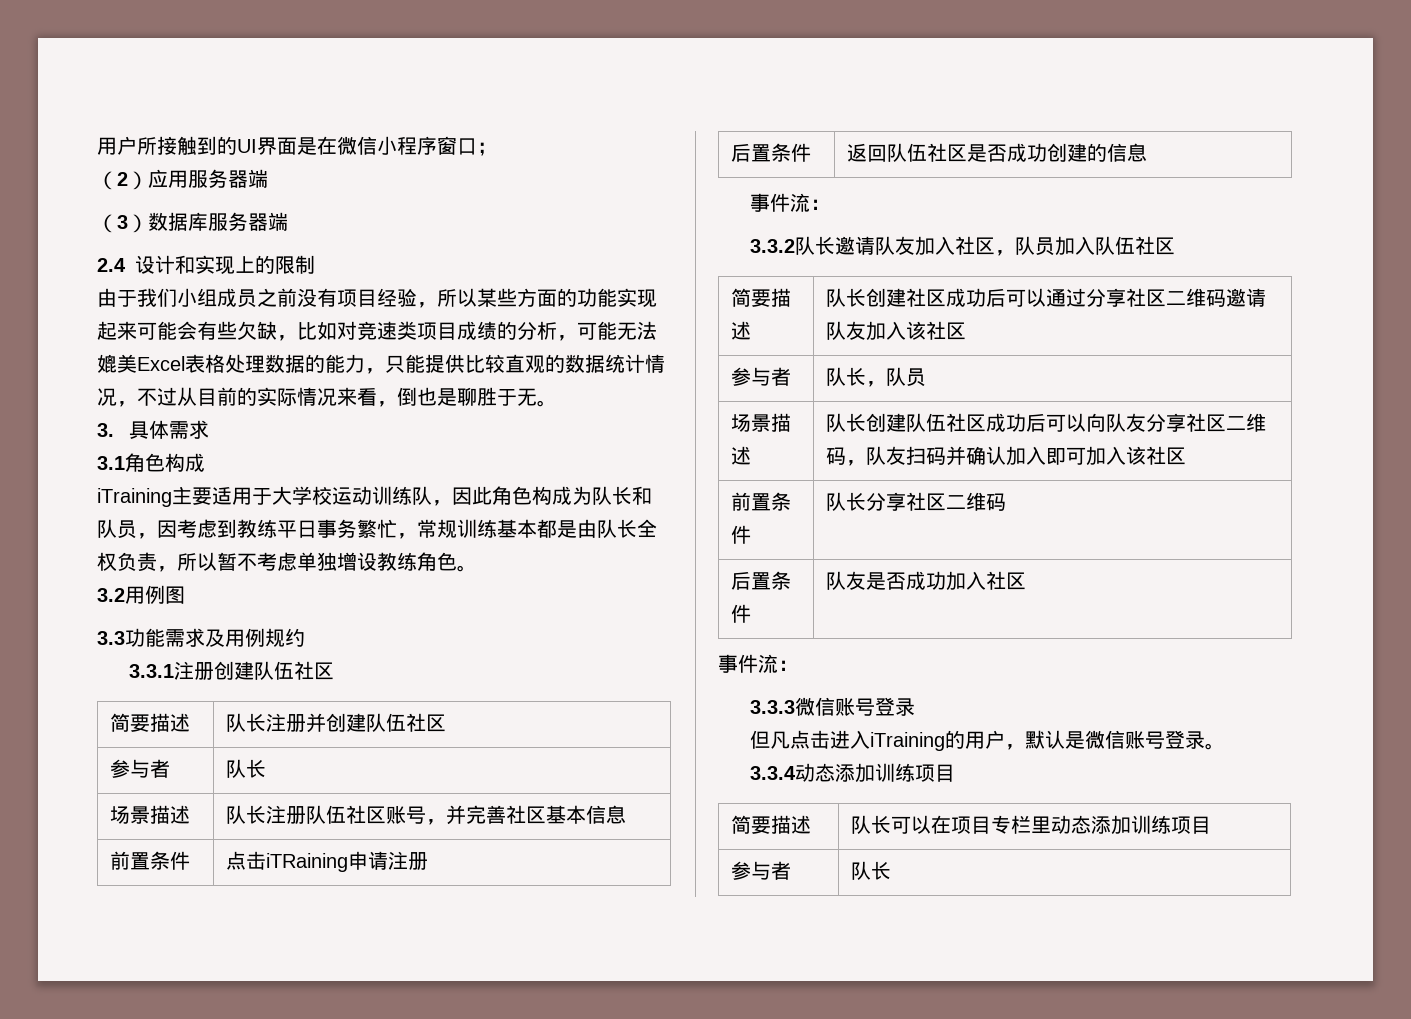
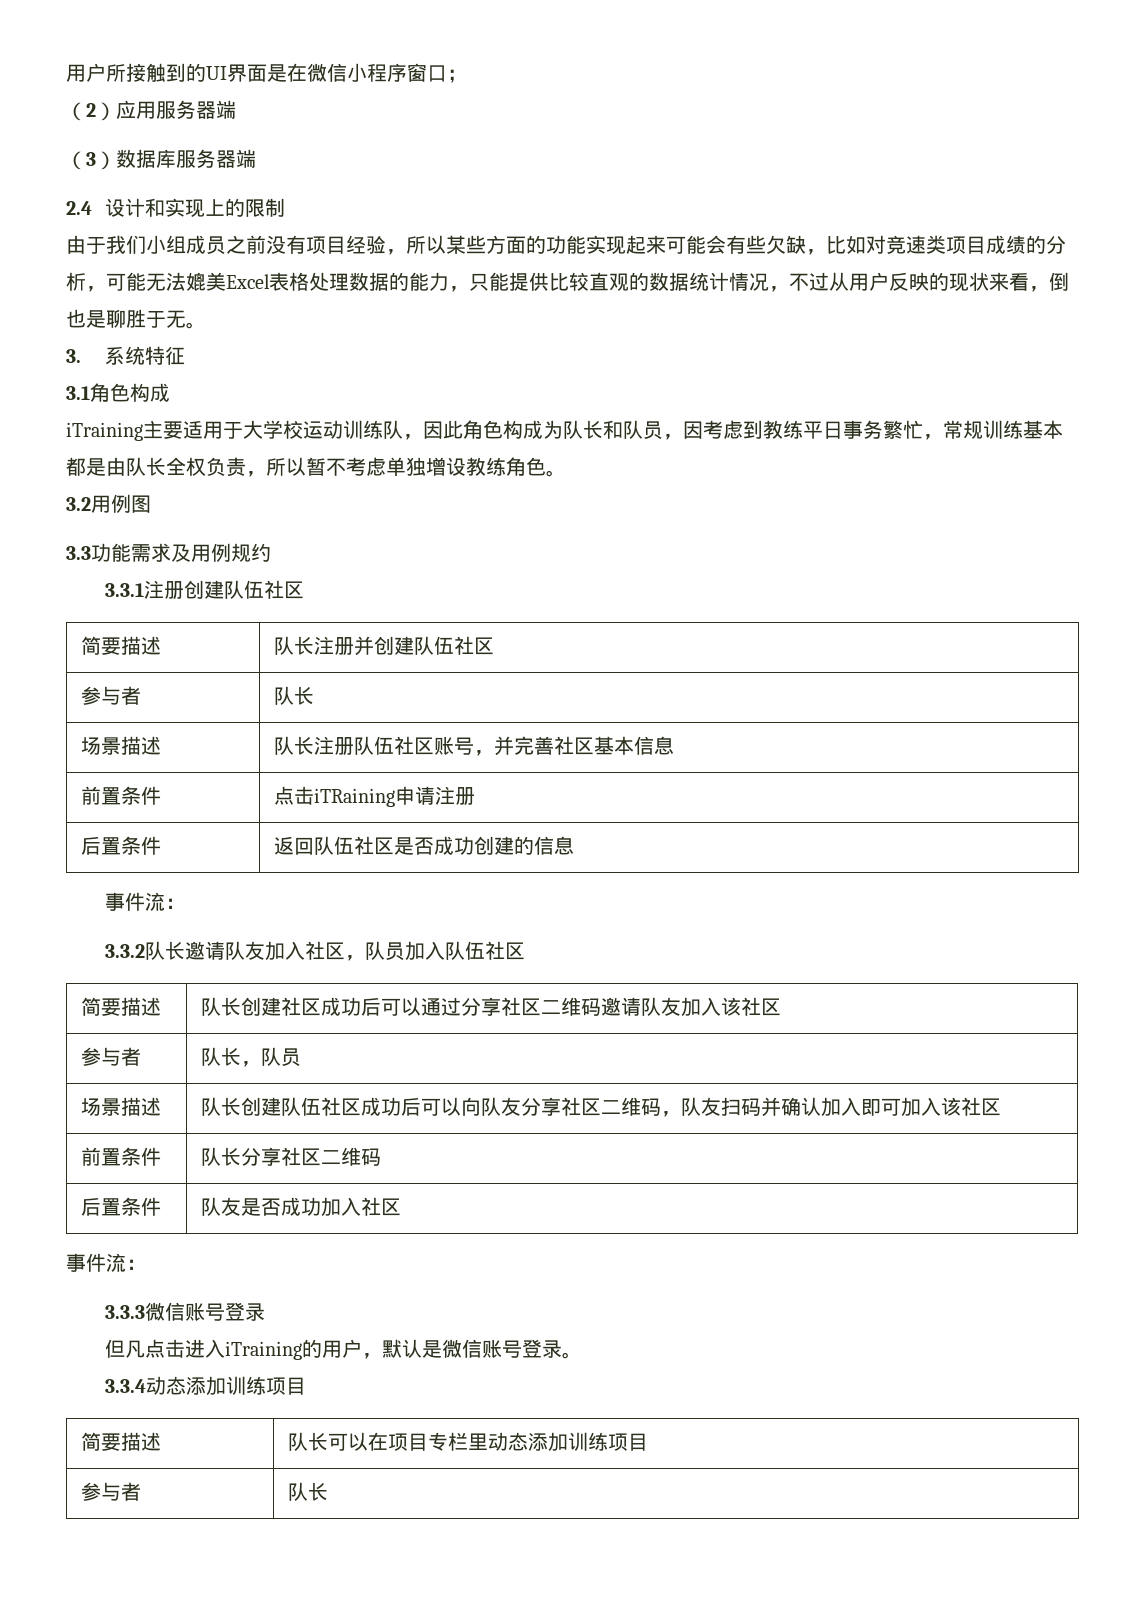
- 由于我们小组成员之前没有项目经验，所以某些方面的功能实现起来可能会有些欠缺，比如对竞速类项目成绩的分析，可能无法媲美Excel表格处理数据的能力，只能提供比较直观的数据统计情况，不过从目前的实际情况来看，倒也是聊胜于无。
+ 由于我们小组成员之前没有项目经验，所以某些方面的功能实现起来可能会有些欠缺，比如对竞速类项目成绩的分析，可能无法媲美Excel表格处理数据的能力，只能提供比较直观的数据统计情况，不过从用户反映的现状来看，倒也是聊胜于无。
- 3.具体需求
+ 3.系统特征

